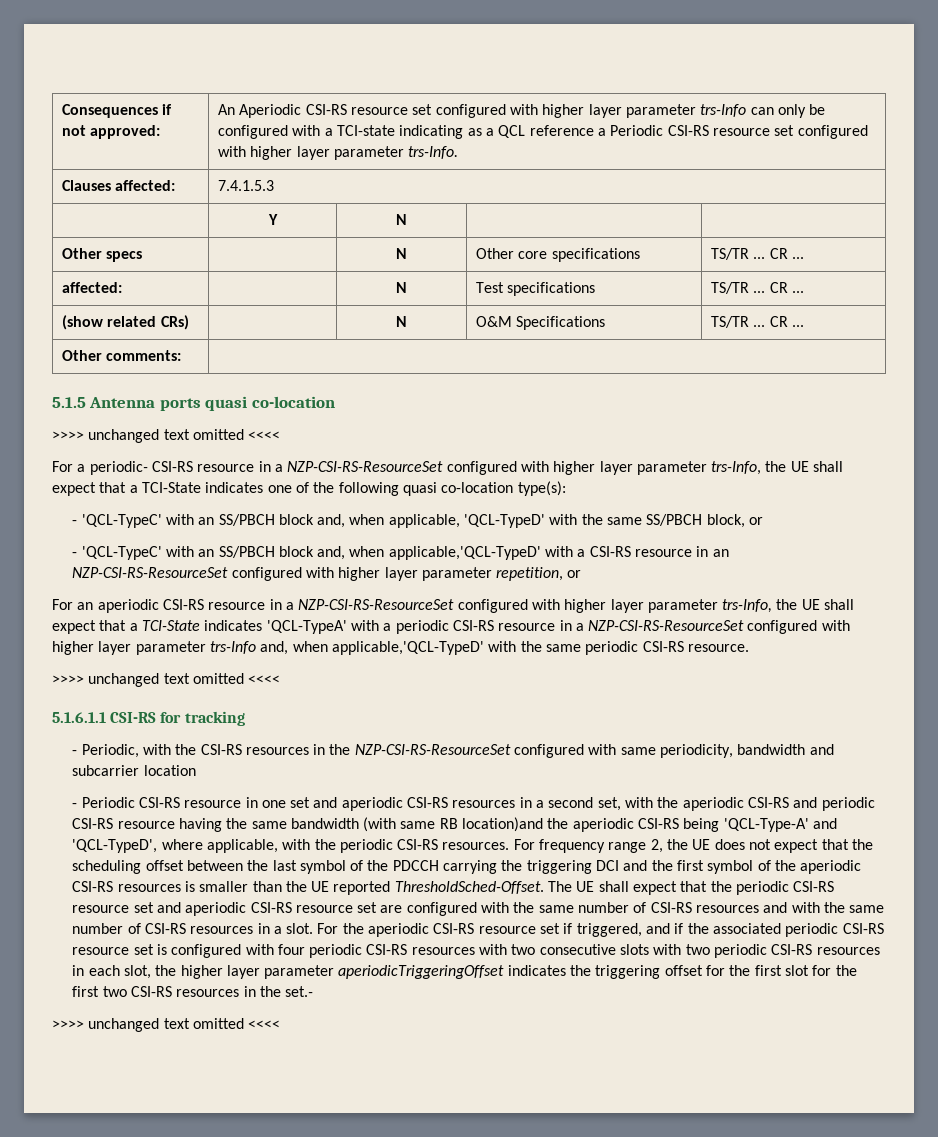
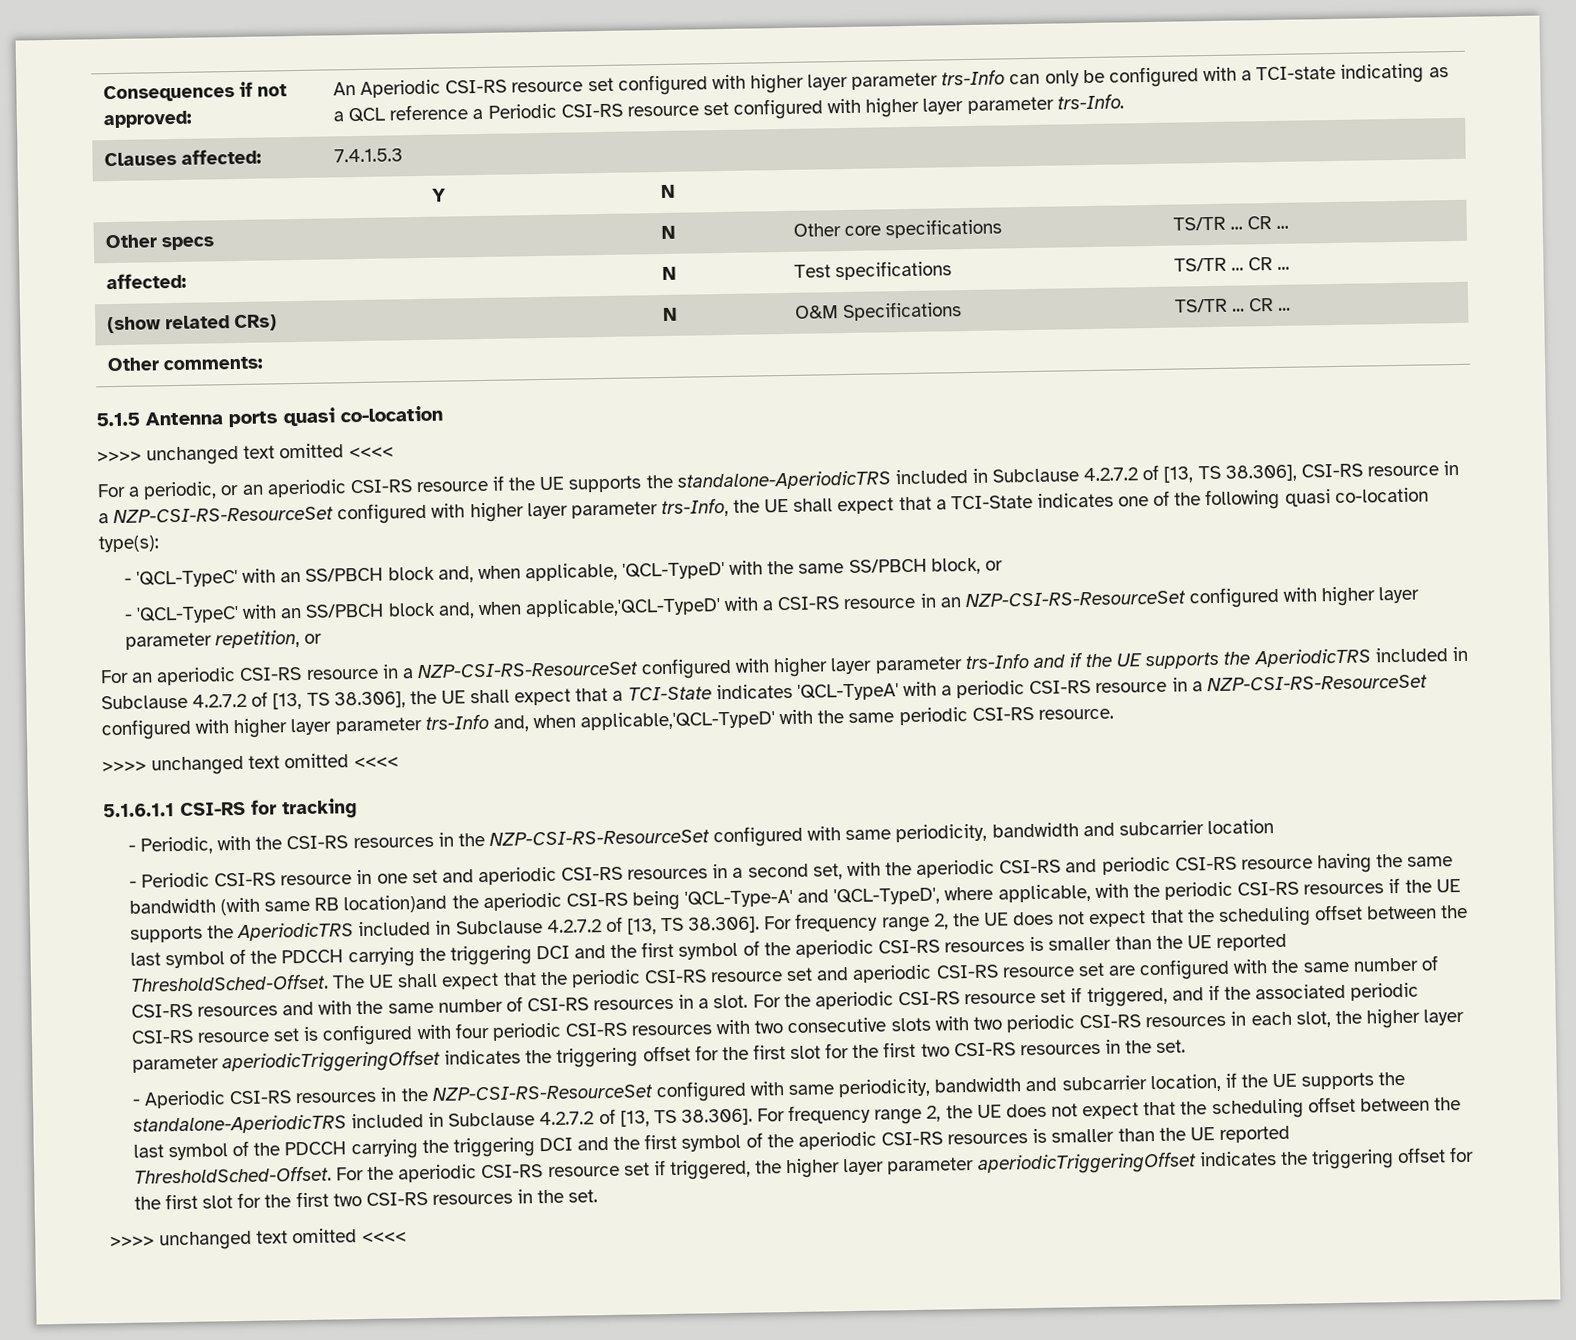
- For a periodic- CSI-RS resource in a NZP-CSI-RS-ResourceSet configured with higher layer parameter trs-Info, the UE shall expect that a TCI-State indicates one of the following quasi co-location type(s):
+ For a periodic, or an aperiodic CSI-RS resource if the UE supports the standalone-AperiodicTRS included in Subclause 4.2.7.2 of [13, TS 38.306], CSI-RS resource in a NZP-CSI-RS-ResourceSet configured with higher layer parameter trs-Info, the UE shall expect that a TCI-State indicates one of the following quasi co-location type(s):
- For an aperiodic CSI-RS resource in a NZP-CSI-RS-ResourceSet configured with higher layer parameter trs-Info, the UE shall expect that a TCI-State indicates 'QCL-TypeA' with a periodic CSI-RS resource in a NZP-CSI-RS-ResourceSet configured with higher layer parameter trs-Info and, when applicable,'QCL-TypeD' with the same periodic CSI-RS resource.
+ For an aperiodic CSI-RS resource in a NZP-CSI-RS-ResourceSet configured with higher layer parameter trs-Info and if the UE supports the AperiodicTRS included in Subclause 4.2.7.2 of [13, TS 38.306], the UE shall expect that a TCI-State indicates 'QCL-TypeA' with a periodic CSI-RS resource in a NZP-CSI-RS-ResourceSet configured with higher layer parameter trs-Info and, when applicable,'QCL-TypeD' with the same periodic CSI-RS resource.
- - Periodic CSI-RS resource in one set and aperiodic CSI-RS resources in a second set, with the aperiodic CSI-RS and periodic CSI-RS resource having the same bandwidth (with same RB location)and the aperiodic CSI-RS being 'QCL-Type-A' and 'QCL-TypeD', where applicable, with the periodic CSI-RS resources. For frequency range 2, the UE does not expect that the scheduling offset between the last symbol of the PDCCH carrying the triggering DCI and the first symbol of the aperiodic CSI-RS resources is smaller than the UE reported ThresholdSched-Offset.
+ - Periodic CSI-RS resource in one set and aperiodic CSI-RS resources in a second set, with the aperiodic CSI-RS and periodic CSI-RS resource having the same bandwidth (with same RB location)and the aperiodic CSI-RS being 'QCL-Type-A' and 'QCL-TypeD', where applicable, with the periodic CSI-RS resources if the UE supports the AperiodicTRS included in Subclause 4.2.7.2 of [13, TS 38.306]. For frequency range 2, the UE does not expect that the scheduling offset between the last symbol of the PDCCH carrying the triggering DCI and the first symbol of the aperiodic CSI-RS resources is smaller than the UE reported ThresholdSched-Offset.
- For the aperiodic CSI-RS resource set if triggered, and if the associated periodic CSI-RS resource set is configured with four periodic CSI-RS resources with two consecutive slots with two periodic CSI-RS resources in each slot, the higher layer parameter aperiodicTriggeringOffset indicates the triggering offset for the first slot for the first two CSI-RS resources in the set.-
+ For the aperiodic CSI-RS resource set if triggered, and if the associated periodic CSI-RS resource set is configured with four periodic CSI-RS resources with two consecutive slots with two periodic CSI-RS resources in each slot, the higher layer parameter aperiodicTriggeringOffset indicates the triggering offset for the first slot for the first two CSI-RS resources in the set.
+ - Aperiodic CSI-RS resources in the NZP-CSI-RS-ResourceSet configured with same periodicity, bandwidth and subcarrier location, if the UE supports the standalone-AperiodicTRS included in Subclause 4.2.7.2 of [13, TS 38.306]. For frequency range 2, the UE does not expect that the scheduling offset between the last symbol of the PDCCH carrying the triggering DCI and the first symbol of the aperiodic CSI-RS resources is smaller than the UE reported ThresholdSched-Offset. For the aperiodic CSI-RS resource set if triggered, the higher layer parameter aperiodicTriggeringOffset indicates the triggering offset for the first slot for the first two CSI-RS resources in the set.

